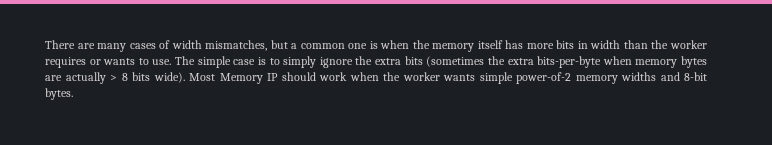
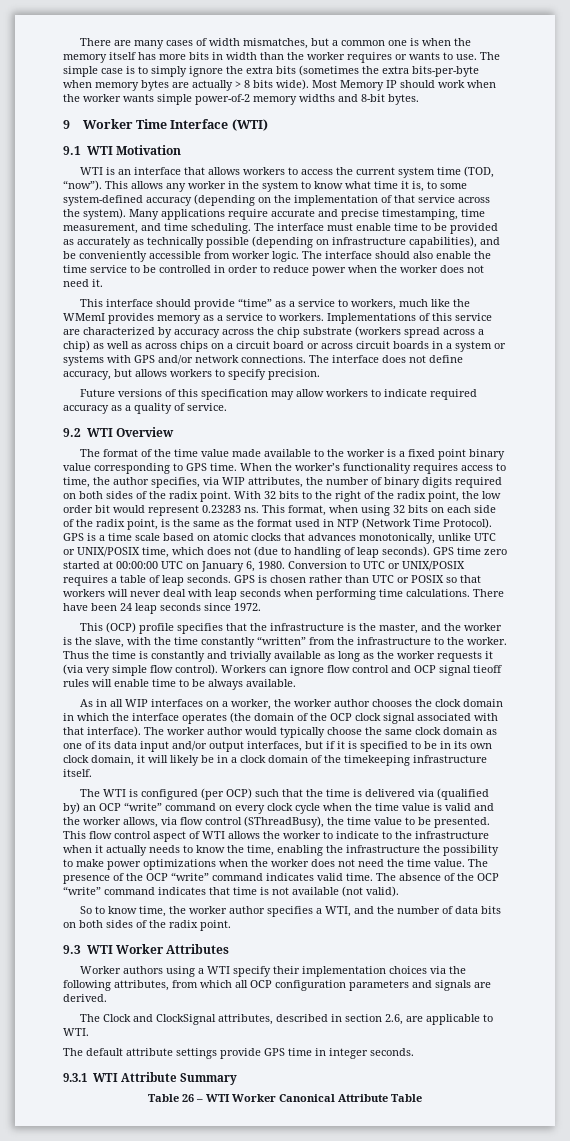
+ 9 Worker Time Interface (WTI)
+ 9.1 WTI Motivation
+ WTI is an interface that allows workers to access the current system time (TOD, “now”). This allows any worker in the system to know what time it is, to some system-defined accuracy (depending on the implementation of that service across the system). Many applications require accurate and precise timestamping, time measurement, and time scheduling. The interface must enable time to be provided as accurately as technically possible (depending on infrastructure capabilities), and be conveniently accessible from worker logic. The interface should also enable the time service to be controlled in order to reduce power when the worker does not need it.
+ This interface should provide “time” as a service to workers, much like the WMemI provides memory as a service to workers. Implementations of this service are characterized by accuracy across the chip substrate (workers spread across a chip) as well as across chips on a circuit board or across circuit boards in a system or systems with GPS and/or network connections. The interface does not define accuracy, but allows workers to specify precision.
+ Future versions of this specification may allow workers to indicate required accuracy as a quality of service.
+ 9.2 WTI Overview
+ The format of the time value made available to the worker is a fixed point binary value corresponding to GPS time. When the worker’s functionality requires access to time, the author specifies, via WIP attributes, the number of binary digits required on both sides of the radix point. With 32 bits to the right of the radix point, the low order bit would represent 0.23283 ns. This format, when using 32 bits on each side of the radix point, is the same as the format used in NTP (Network Time Protocol). GPS is a time scale based on atomic clocks that advances monotonically, unlike UTC or UNIX/POSIX time, which does not (due to handling of leap seconds). GPS time zero started at 00:00:00 UTC on January 6, 1980. Conversion to UTC or UNIX/POSIX requires a table of leap seconds. GPS is chosen rather than UTC or POSIX so that workers will never deal with leap seconds when performing time calculations. There have been 24 leap seconds since 1972.
+ This (OCP) profile specifies that the infrastructure is the master, and the worker is the slave, with the time constantly “written” from the infrastructure to the worker. Thus the time is constantly and trivially available as long as the worker requests it (via very simple flow control). Workers can ignore flow control and OCP signal tieoff rules will enable time to be always available.
+ As in all WIP interfaces on a worker, the worker author chooses the clock domain in which the interface operates (the domain of the OCP clock signal associated with that interface). The worker author would typically choose the same clock domain as one of its data input and/or output interfaces, but if it is specified to be in its own clock domain, it will likely be in a clock domain of the timekeeping infrastructure itself.
+ The WTI is configured (per OCP) such that the time is delivered via (qualified by) an OCP “write” command on every clock cycle when the time value is valid and the worker allows, via flow control (SThreadBusy), the time value to be presented. This flow control aspect of WTI allows the worker to indicate to the infrastructure when it actually needs to know the time, enabling the infrastructure the possibility to make power optimizations when the worker does not need the time value. The presence of the OCP “write” command indicates valid time. The absence of the OCP “write” command indicates that time is not available (not valid).
+ So to know time, the worker author specifies a WTI, and the number of data bits on both sides of the radix point.
+ 9.3 WTI Worker Attributes
+ Worker authors using a WTI specify their implementation choices via the following attributes, from which all OCP configuration parameters and signals are derived.
+ The Clock and ClockSignal attributes, described in section 2.6, are applicable to WTI.
+ The default attribute settings provide GPS time in integer seconds.
+ 9.3.1 WTI Attribute Summary
+ Table 26 – WTI Worker Canonical Attribute Table

